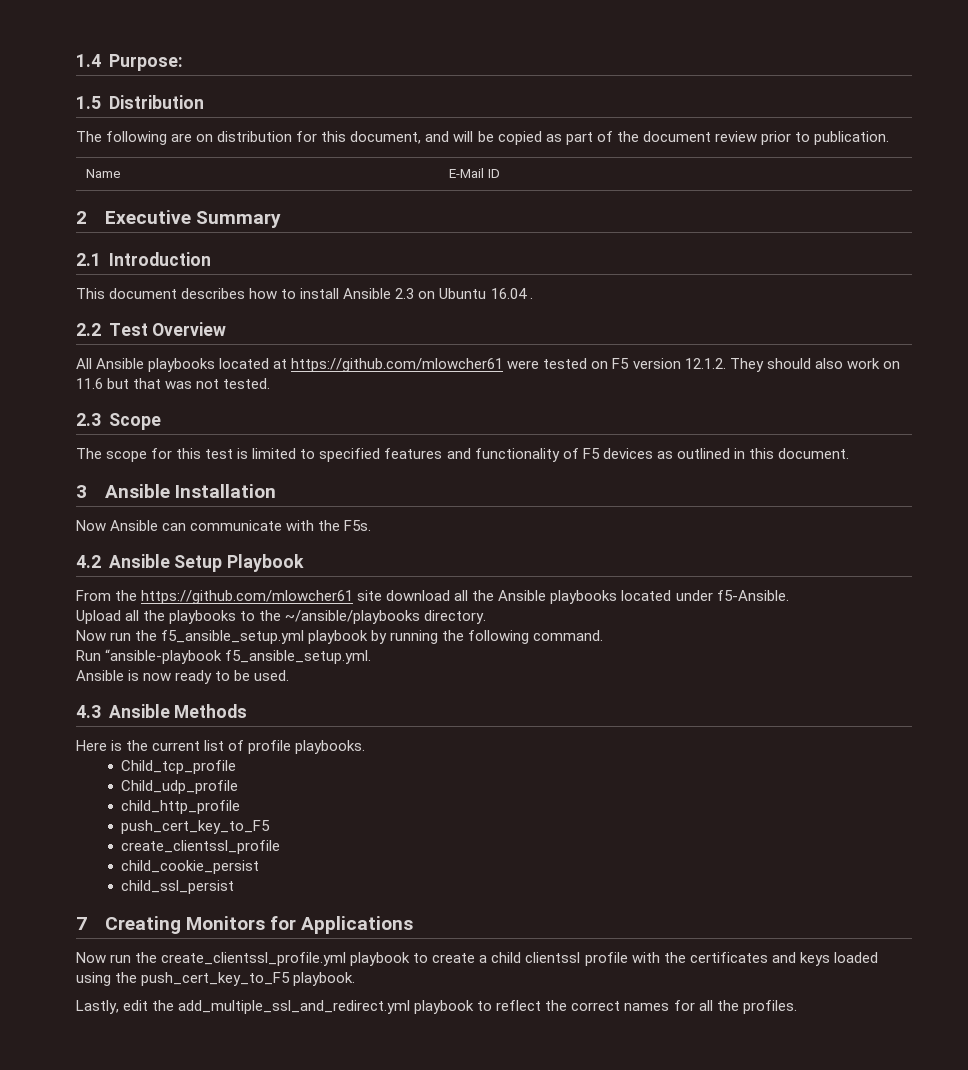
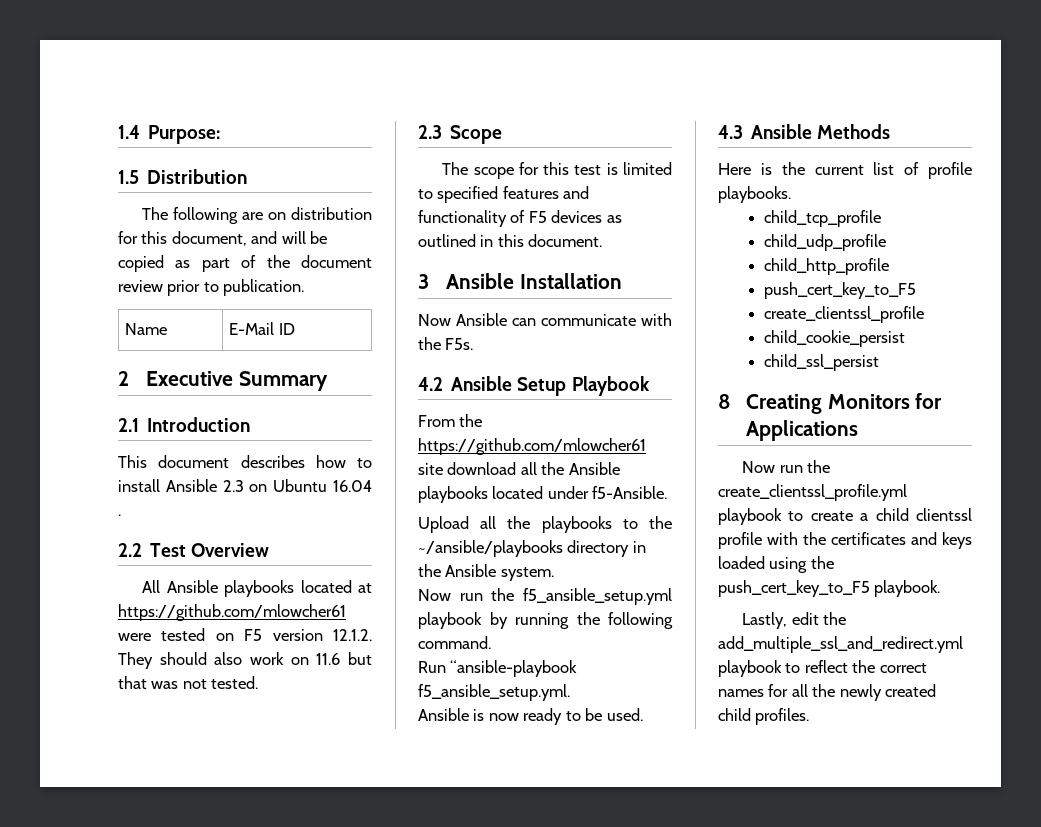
- Upload all the playbooks to the ~/ansible/playbooks directory.
+ Upload all the playbooks to the ~/ansible/playbooks directory in the Ansible system.
- Child_tcp_profile
- Child_udp_profile
+ child_tcp_profile
+ child_udp_profile
- 7 Creating Monitors for Applications
+ 8 Creating Monitors for Applications
- Lastly, edit the add_multiple_ssl_and_redirect.yml playbook to reflect the correct names for all the profiles.
+ Lastly, edit the add_multiple_ssl_and_redirect.yml playbook to reflect the correct names for all the newly created child profiles.

